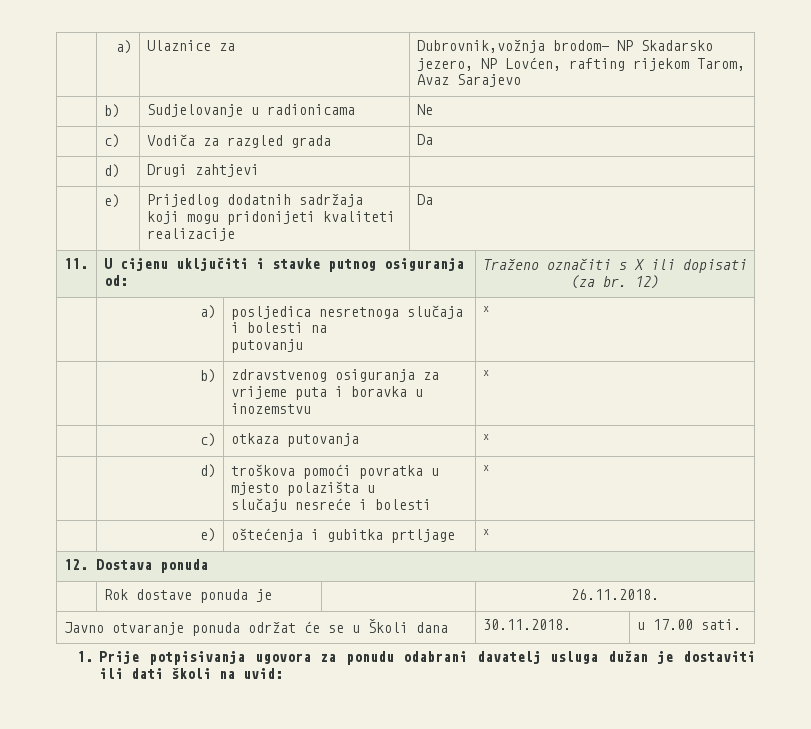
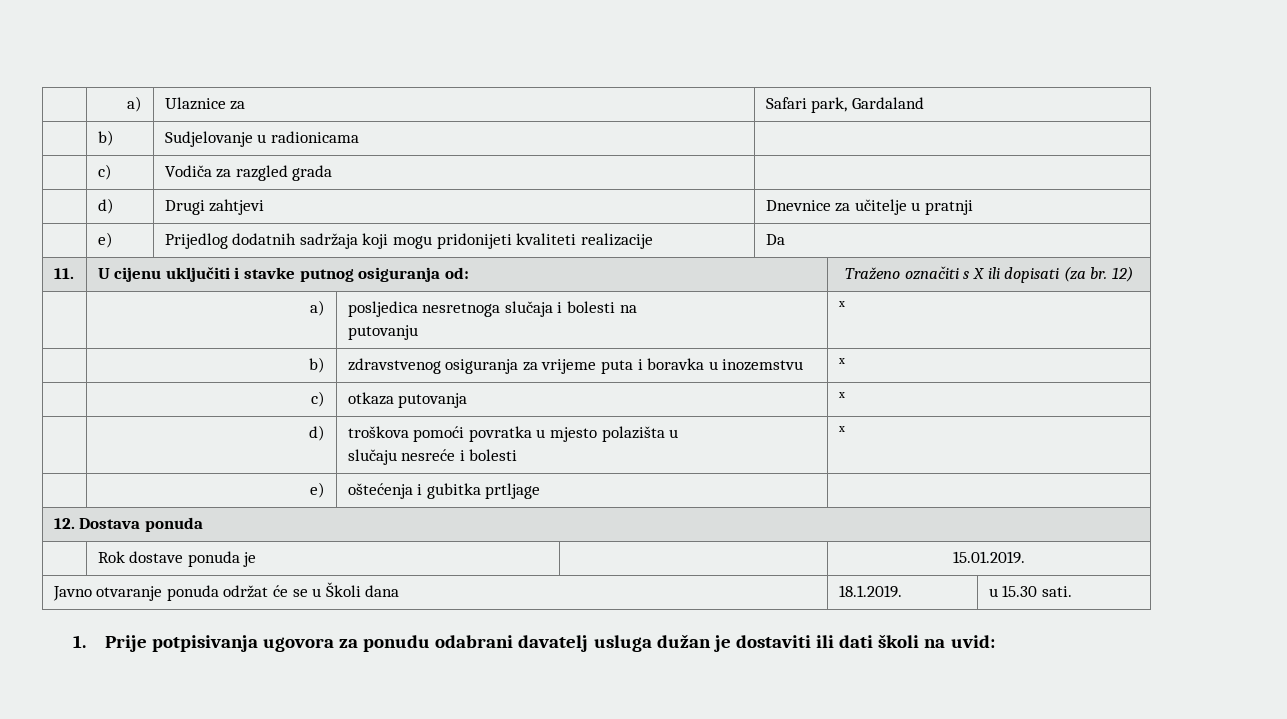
- | a) | Ulaznice za | Dubrovnik,vožnja brodom- NP Skadarsko jezero, NP Lovćen, rafting rijekom Tarom, Avaz Sarajevo
+ | a) | Ulaznice za | Safari park, Gardaland
- | b) | Sudjelovanje u radionicama | Ne
+ | b) | Sudjelovanje u radionicama |
- | c) | Vodiča za razgled grada | Da
+ | c) | Vodiča za razgled grada |
- | d) | Drugi zahtjevi |
+ | d) | Drugi zahtjevi | Dnevnice za učitelje u pratnji
- | e) | oštećenja i gubitka prtljage | x
+ | e) | oštećenja i gubitka prtljage |
- | Rok dostave ponuda je | | 26.11.2018.
+ | Rok dostave ponuda je | | 15.01.2019.
- Javno otvaranje ponuda održat će se u Školi dana | 30.11.2018. | u 17.00 sati.
+ Javno otvaranje ponuda održat će se u Školi dana | 18.1.2019. | u 15.30 sati.

